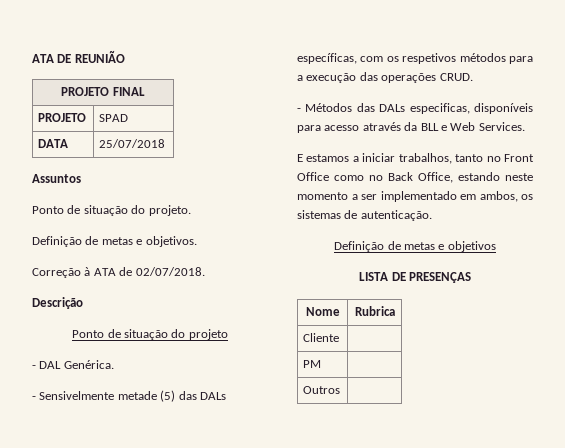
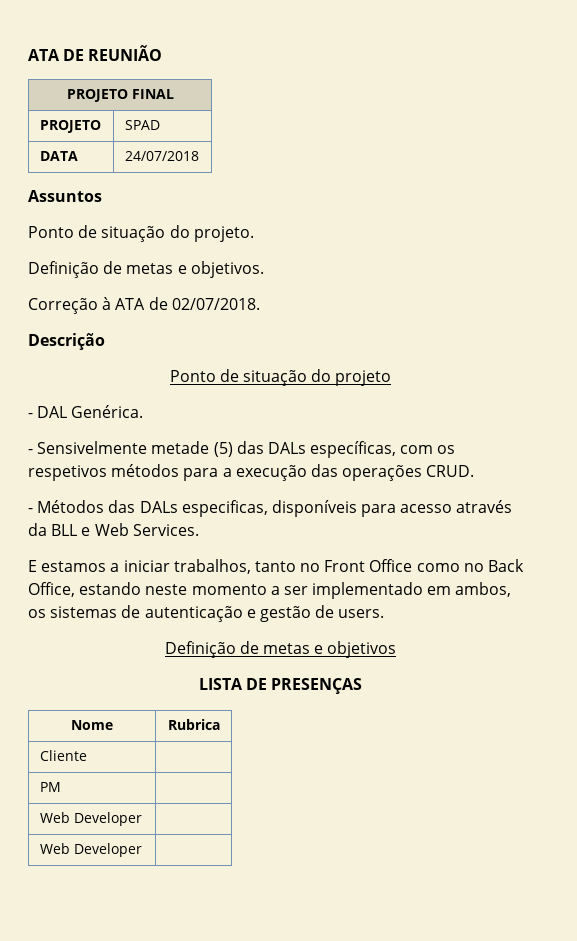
- DATA | 25/07/2018
+ DATA | 24/07/2018
- E estamos a iniciar trabalhos, tanto no Front Office como no Back Office, estando neste momento a ser implementado em ambos, os sistemas de autenticação.
+ E estamos a iniciar trabalhos, tanto no Front Office como no Back Office, estando neste momento a ser implementado em ambos, os sistemas de autenticação e gestão de users.
  PM |
- Outros |
+ Web Developer |
+ Web Developer |

